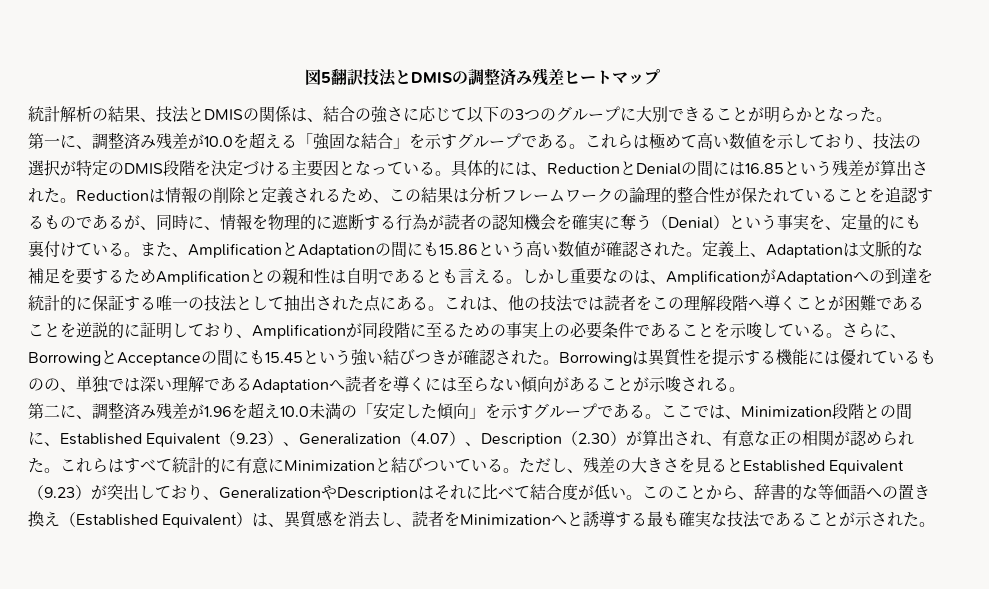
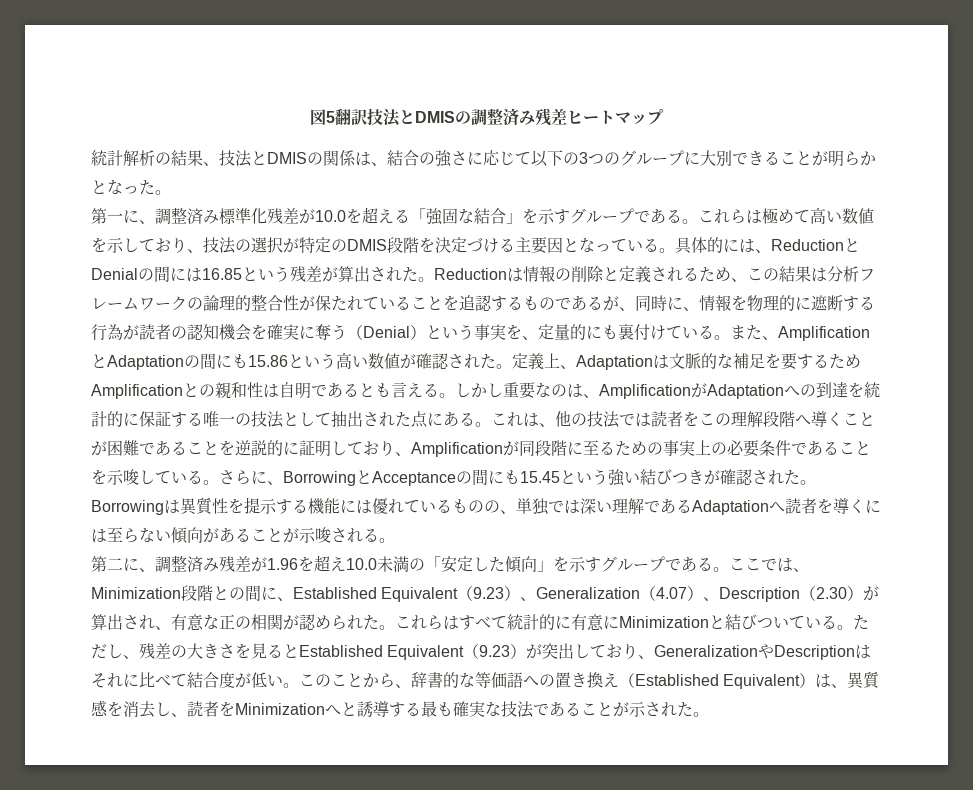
- 第一に、調整済み残差が10.0を超える「強固な結合」を示すグループである。
+ 第一に、調整済み標準化残差が10.0を超える「強固な結合」を示すグループである。

